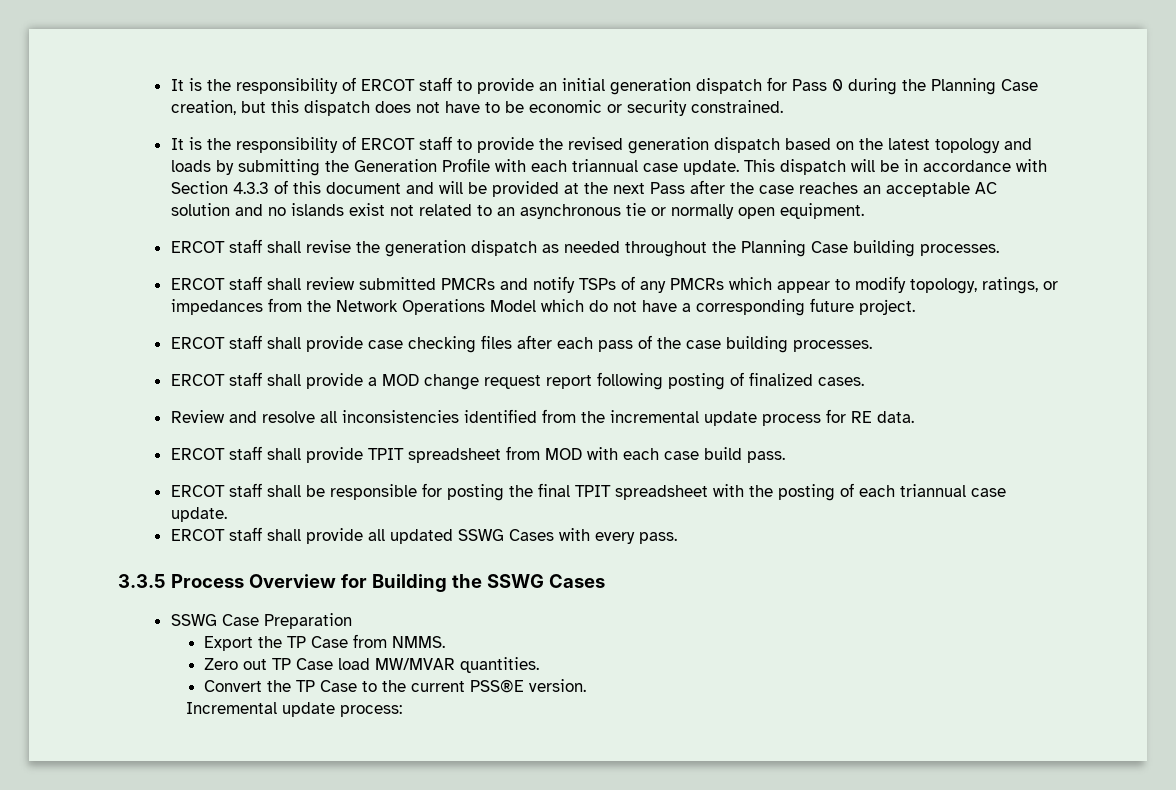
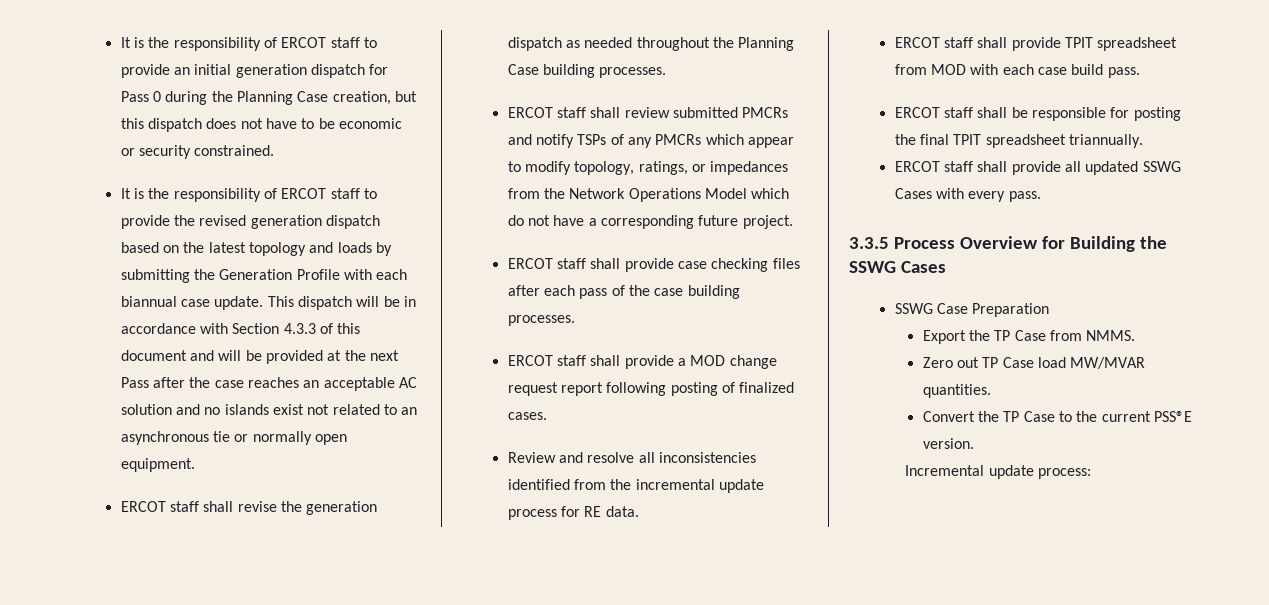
- It is the responsibility of ERCOT staff to provide the revised generation dispatch based on the latest topology and loads by submitting the Generation Profile with each triannual case update.
+ It is the responsibility of ERCOT staff to provide the revised generation dispatch based on the latest topology and loads by submitting the Generation Profile with each biannual case update.
- ERCOT staff shall be responsible for posting the final TPIT spreadsheet with the posting of each triannual case update.
+ ERCOT staff shall be responsible for posting the final TPIT spreadsheet triannually.

